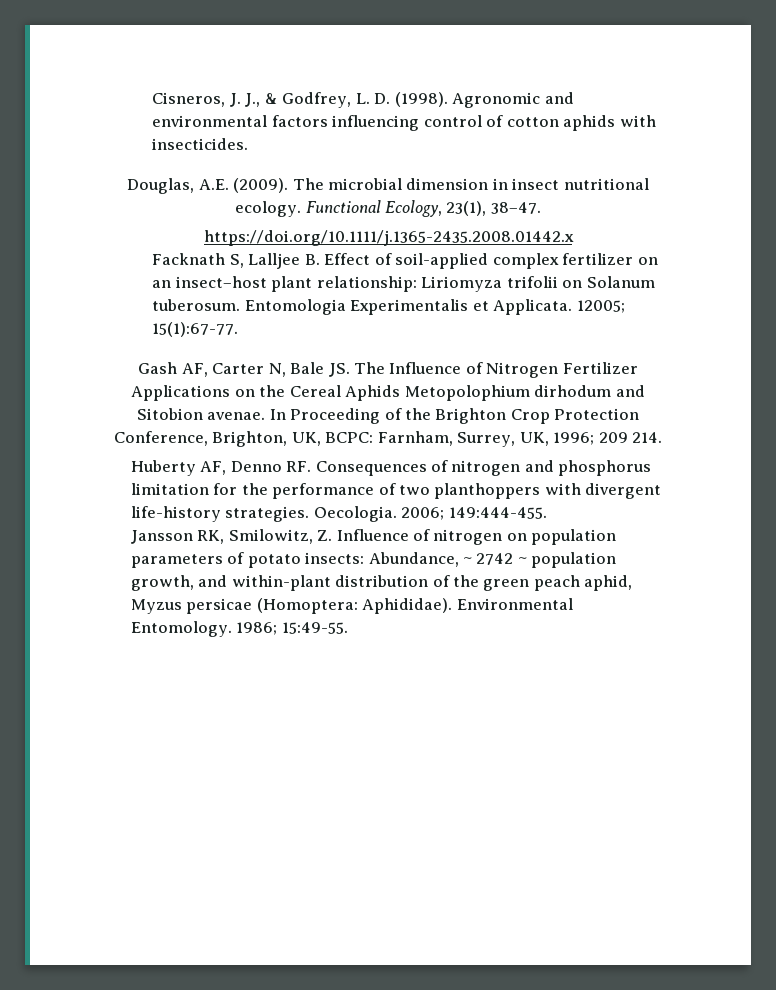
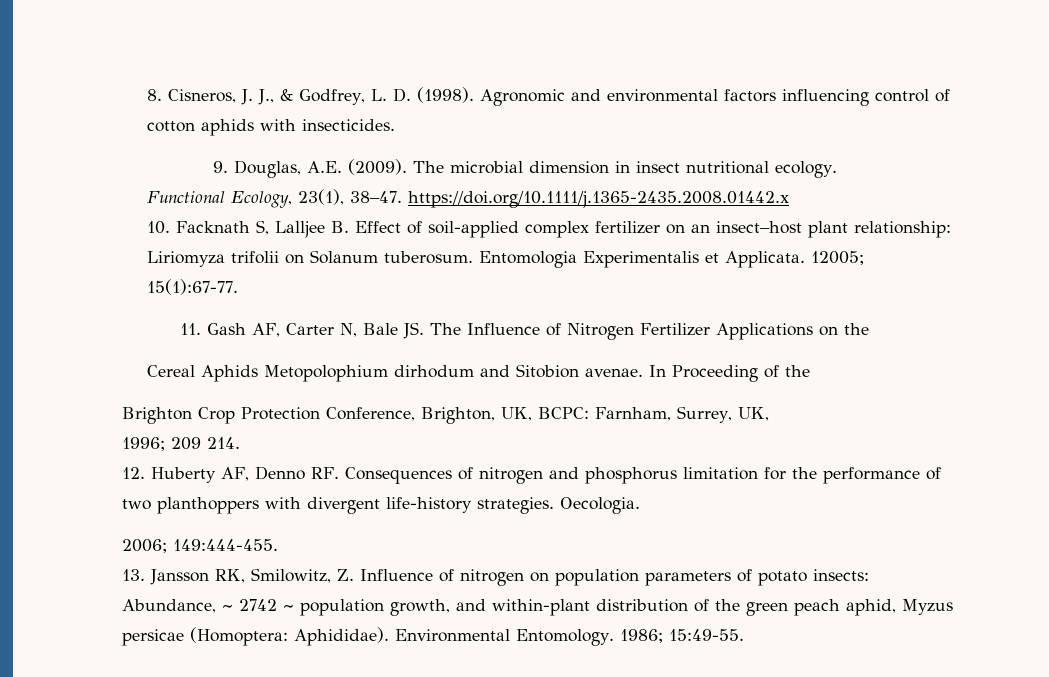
- Cisneros, J. J., & Godfrey, L. D. (1998).
+ 8. Cisneros, J. J., & Godfrey, L. D. (1998).
- Douglas, A.E. (2009).
+ 9. Douglas, A.E. (2009).
- The microbial dimension in insect nutritional ecology. Functional Ecology, 23(1), 38–47.
- https://doi.org/10.1111/j.1365-2435.2008.01442.x
+ The microbial dimension in insect nutritional ecology.
+ Functional Ecology, 23(1), 38–47. https://doi.org/10.1111/j.1365-2435.2008.01442.x
- Facknath S, Lalljee B. Effect of soil-applied complex fertilizer on an insect–host plant relationship: Liriomyza trifolii on Solanum tuberosum.
+ 10. Facknath S, Lalljee B. Effect of soil-applied complex fertilizer on an insect–host plant relationship: Liriomyza trifolii on Solanum tuberosum.
- Gash AF, Carter N, Bale JS. The Influence of Nitrogen Fertilizer Applications on the Cereal Aphids Metopolophium dirhodum and Sitobion avenae.
+ 11. Gash AF, Carter N, Bale JS. The Influence of Nitrogen Fertilizer Applications on the
+ Cereal Aphids Metopolophium dirhodum and Sitobion avenae.
- In Proceeding of the Brighton Crop Protection Conference, Brighton, UK, BCPC: Farnham, Surrey, UK, 1996; 209 214.
+ In Proceeding of the
+ Brighton Crop Protection Conference, Brighton, UK, BCPC: Farnham, Surrey, UK,
+ 1996; 209 214.
- Huberty AF, Denno RF. Consequences of nitrogen and phosphorus limitation for the performance of two planthoppers with divergent life-history strategies.
+ 12. Huberty AF, Denno RF. Consequences of nitrogen and phosphorus limitation for the performance of two planthoppers with divergent life-history strategies.
- Oecologia. 2006; 149:444-455.
+ Oecologia.
+ 2006; 149:444-455.
- Jansson RK, Smilowitz, Z. Influence of nitrogen on population parameters of potato insects: Abundance, ~ 2742 ~ population growth, and within-plant distribution of the green peach aphid, Myzus persicae (Homoptera: Aphididae).
+ 13. Jansson RK, Smilowitz, Z. Influence of nitrogen on population parameters of potato insects: Abundance, ~ 2742 ~ population growth, and within-plant distribution of the green peach aphid, Myzus persicae (Homoptera: Aphididae).

